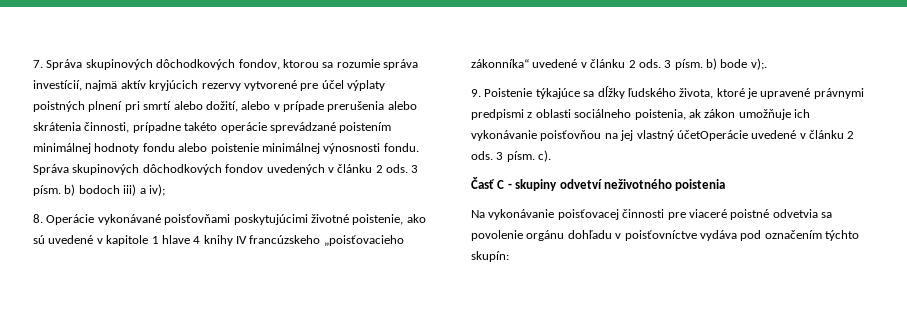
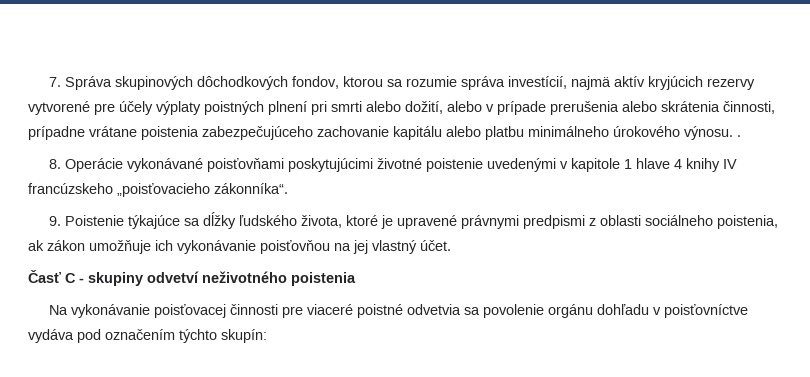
- 7. Správa skupinových dôchodkových fondov, ktorou sa rozumie správa investícií, najmä aktív kryjúcich rezervy vytvorené pre účel výplaty poistných plnení pri smrtí alebo dožití, alebo v prípade prerušenia alebo skrátenia činnosti, prípadne takéto operácie sprevádzané poistením minimálnej hodnoty fondu alebo poistenie minimálnej výnosnosti fondu. Správa skupinových dôchodkových fondov uvedených v článku 2 ods. 3 písm. b) bodoch iii) a iv);
+ 7. Správa skupinových dôchodkových fondov, ktorou sa rozumie správa investícií, najmä aktív kryjúcich rezervy vytvorené pre účely výplaty poistných plnení pri smrti alebo dožití, alebo v prípade prerušenia alebo skrátenia činnosti, prípadne vrátane poistenia zabezpečujúceho zachovanie kapitálu alebo platbu minimálneho úrokového výnosu. .
- 8. Operácie vykonávané poisťovňami poskytujúcimi životné poistenie, ako sú uvedené v kapitole 1 hlave 4 knihy IV francúzskeho „poisťovacieho zákonníka“ uvedené v článku 2 ods. 3 písm. b) bode v);.
+ 8. Operácie vykonávané poisťovňami poskytujúcimi životné poistenie uvedenými v kapitole 1 hlave 4 knihy IV francúzskeho „poisťovacieho zákonníka“.
- 9. Poistenie týkajúce sa dĺžky ľudského života, ktoré je upravené právnymi predpismi z oblasti sociálneho poistenia, ak zákon umožňuje ich vykonávanie poisťovňou na jej vlastný účetOperácie uvedené v článku 2 ods. 3 písm. c).
+ 9. Poistenie týkajúce sa dĺžky ľudského života, ktoré je upravené právnymi predpismi z oblasti sociálneho poistenia, ak zákon umožňuje ich vykonávanie poisťovňou na jej vlastný účet.

